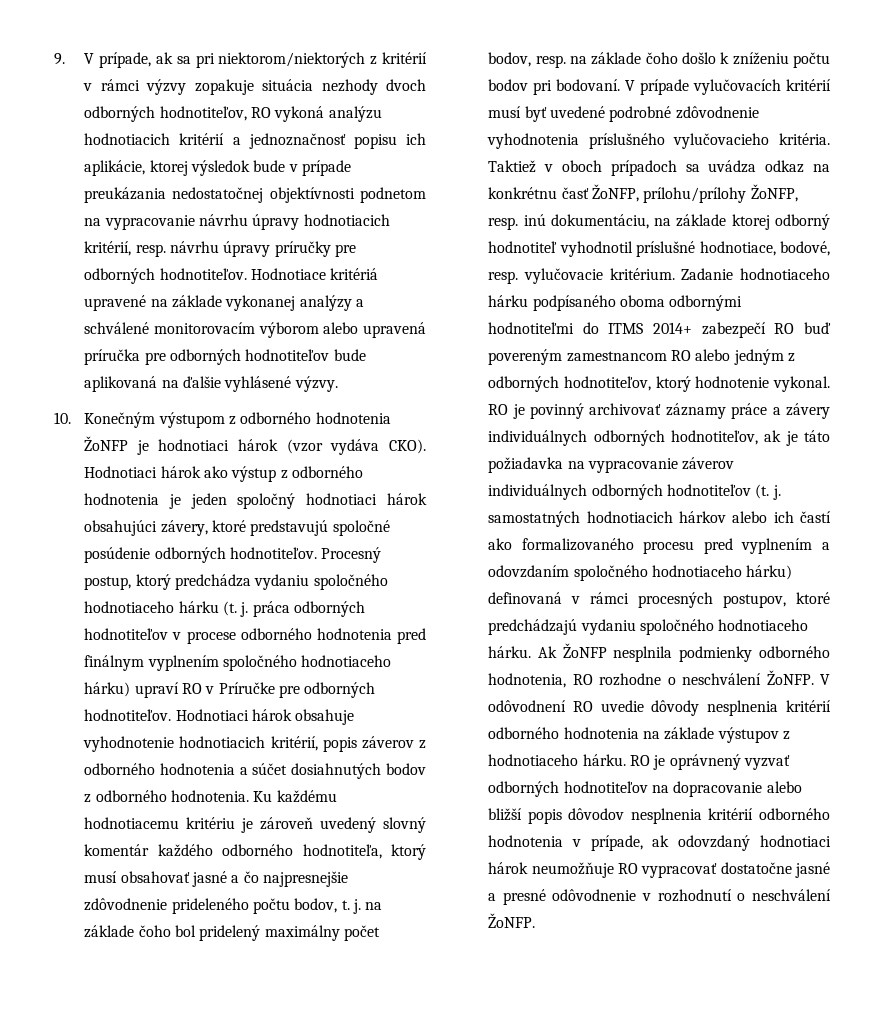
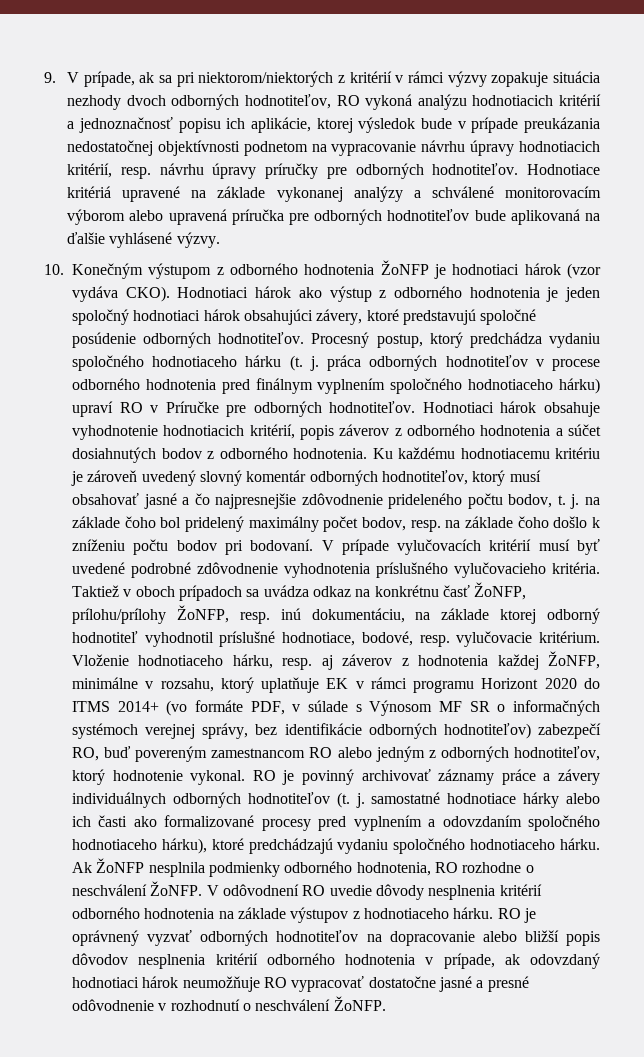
- Ku každému hodnotiacemu kritériu je zároveň uvedený slovný komentár každého odborného hodnotiteľa, ktorý musí obsahovať jasné a čo najpresnejšie zdôvodnenie prideleného počtu bodov, t. j. na základe čoho bol pridelený maximálny počet bodov, resp. na základe čoho došlo k zníženiu počtu bodov pri bodovaní.
+ Ku každému hodnotiacemu kritériu je zároveň uvedený slovný komentár odborných hodnotiteľov, ktorý musí obsahovať jasné a čo najpresnejšie zdôvodnenie prideleného počtu bodov, t. j. na základe čoho bol pridelený maximálny počet bodov, resp. na základe čoho došlo k zníženiu počtu bodov pri bodovaní.
- Zadanie hodnotiaceho hárku podpísaného oboma odbornými hodnotiteľmi do ITMS 2014+ zabezpečí RO buď povereným zamestnancom RO alebo jedným z odborných hodnotiteľov, ktorý hodnotenie vykonal.
+ Vloženie hodnotiaceho hárku, resp. aj záverov z hodnotenia každej ŽoNFP, minimálne v rozsahu, ktorý uplatňuje EK v rámci programu Horizont 2020 do ITMS 2014+ (vo formáte PDF, v súlade s Výnosom MF SR o informačných systémoch verejnej správy, bez identifikácie odborných hodnotiteľov) zabezpečí RO, buď povereným zamestnancom RO alebo jedným z odborných hodnotiteľov, ktorý hodnotenie vykonal.
- RO je povinný archivovať záznamy práce a závery individuálnych odborných hodnotiteľov, ak je táto požiadavka na vypracovanie záverov individuálnych odborných hodnotiteľov (t. j. samostatných hodnotiacich hárkov alebo ich častí ako formalizovaného procesu pred vyplnením a odovzdaním spoločného hodnotiaceho hárku) definovaná v rámci procesných postupov, ktoré predchádzajú vydaniu spoločného hodnotiaceho hárku.
+ RO je povinný archivovať záznamy práce a závery individuálnych odborných hodnotiteľov (t. j. samostatné hodnotiace hárky alebo ich časti ako formalizované procesy pred vyplnením a odovzdaním spoločného hodnotiaceho hárku), ktoré predchádzajú vydaniu spoločného hodnotiaceho hárku.

